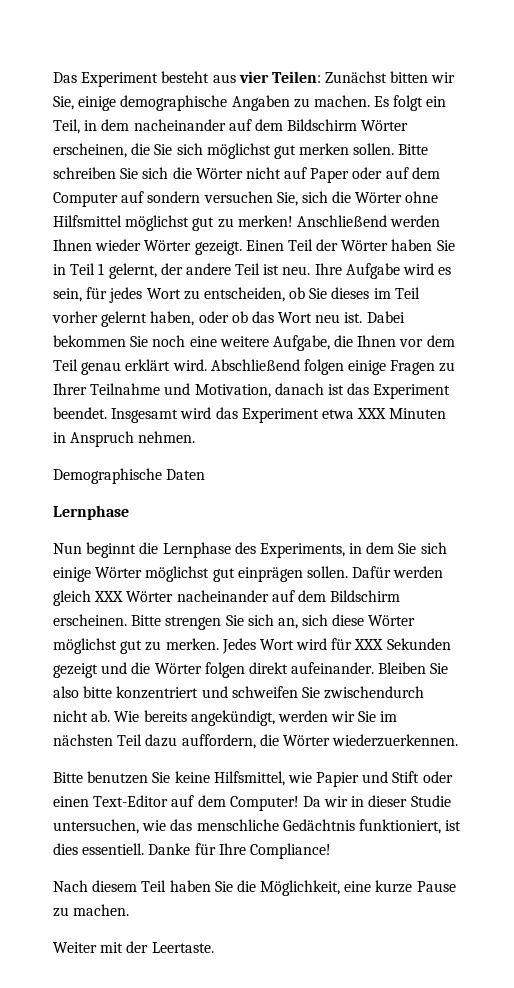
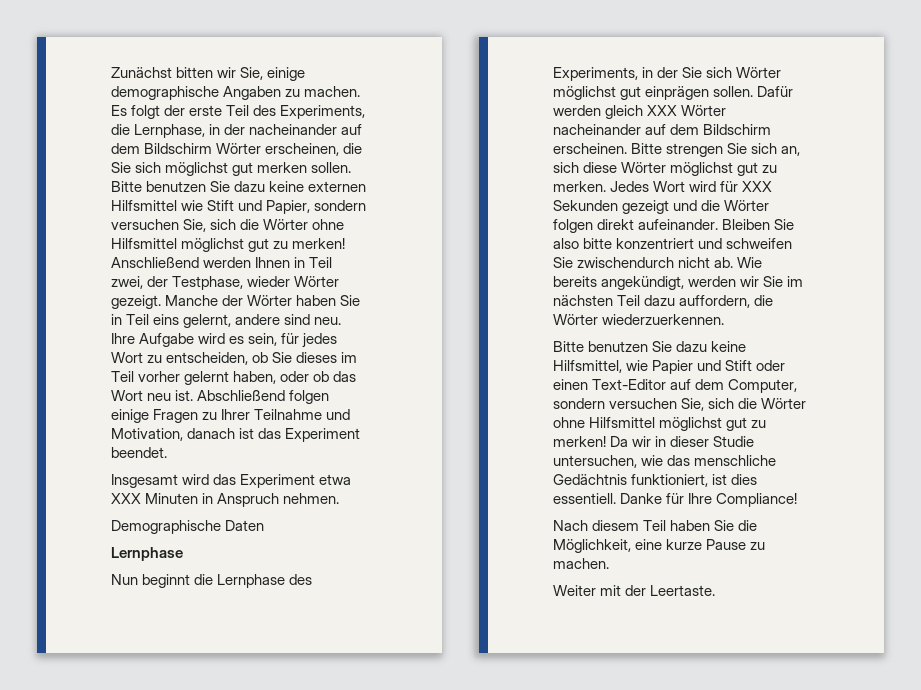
- Das Experiment besteht aus vier Teilen: Zunächst bitten wir Sie, einige demographische Angaben zu machen.
+ Zunächst bitten wir Sie, einige demographische Angaben zu machen.
- Es folgt ein Teil, in dem nacheinander auf dem Bildschirm Wörter erscheinen, die Sie sich möglichst gut merken sollen.
+ Es folgt der erste Teil des Experiments, die Lernphase, in der nacheinander auf dem Bildschirm Wörter erscheinen, die Sie sich möglichst gut merken sollen.
- Bitte schreiben Sie sich die Wörter nicht auf Paper oder auf dem Computer auf sondern versuchen Sie, sich die Wörter ohne Hilfsmittel möglichst gut zu merken!
+ Bitte benutzen Sie dazu keine externen Hilfsmittel wie Stift und Papier, sondern versuchen Sie, sich die Wörter ohne Hilfsmittel möglichst gut zu merken!
- Anschließend werden Ihnen wieder Wörter gezeigt.
+ Anschließend werden Ihnen in Teil zwei, der Testphase, wieder Wörter gezeigt.
- Einen Teil der Wörter haben Sie in Teil 1 gelernt, der andere Teil ist neu.
+ Manche der Wörter haben Sie in Teil eins gelernt, andere sind neu.
- Dabei bekommen Sie noch eine weitere Aufgabe, die Ihnen vor dem Teil genau erklärt wird.
- Abschließend folgen einige Fragen zu Ihrer Teilnahme und Motivation, danach ist das Experiment beendet. Insgesamt wird das Experiment etwa XXX Minuten in Anspruch nehmen.
+ Abschließend folgen einige Fragen zu Ihrer Teilnahme und Motivation, danach ist das Experiment beendet.
+ Insgesamt wird das Experiment etwa XXX Minuten in Anspruch nehmen.
- Nun beginnt die Lernphase des Experiments, in dem Sie sich einige Wörter möglichst gut einprägen sollen.
+ Nun beginnt die Lernphase des Experiments, in der Sie sich Wörter möglichst gut einprägen sollen.
- Bitte benutzen Sie keine Hilfsmittel, wie Papier und Stift oder einen Text-Editor auf dem Computer!
+ Bitte benutzen Sie dazu keine Hilfsmittel, wie Papier und Stift oder einen Text-Editor auf dem Computer, sondern versuchen Sie, sich die Wörter ohne Hilfsmittel möglichst gut zu merken!

